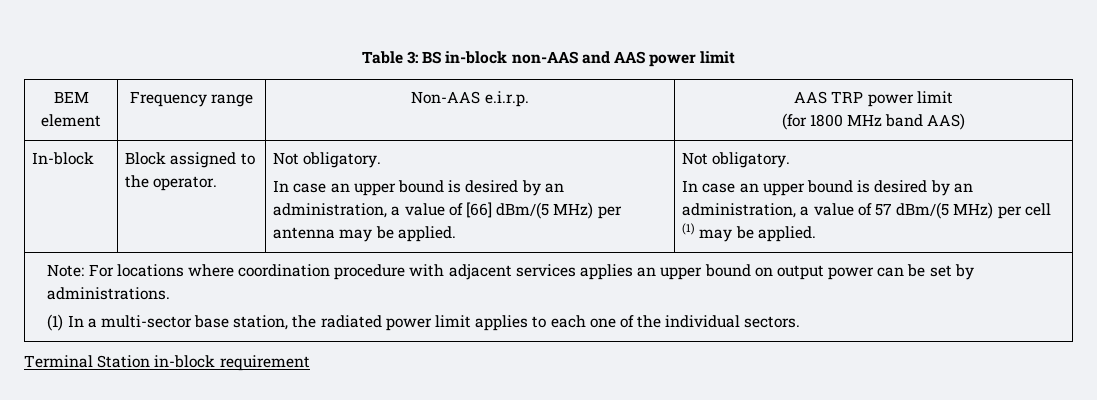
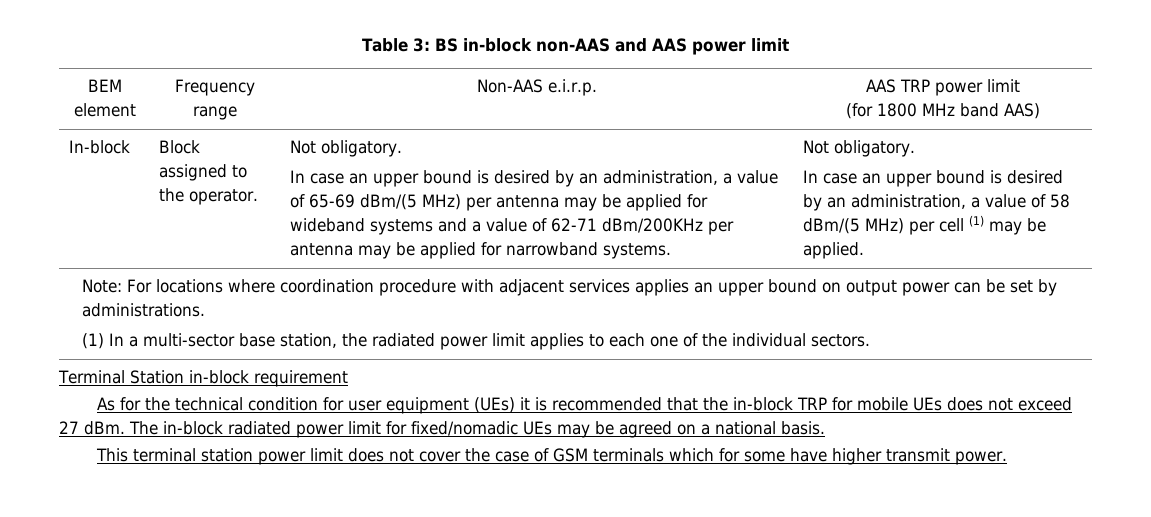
- In case an upper bound is desired by an administration, a value of [66] dBm/(5 MHz) per antenna may be applied.
+ In case an upper bound is desired by an administration, a value of 65-69 dBm/(5 MHz) per antenna may be applied for wideband systems and a value of 62-71 dBm/200KHz per antenna may be applied for narrowband systems.
- In case an upper bound is desired by an administration, a value of 57 dBm/(5 MHz) per cell (1) may be applied.
+ In case an upper bound is desired by an administration, a value of 58 dBm/(5 MHz) per cell (1) may be applied.
+ As for the technical condition for user equipment (UEs) it is recommended that the in-block TRP for mobile UEs does not exceed 27 dBm. The in-block radiated power limit for fixed/nomadic UEs may be agreed on a national basis.
+ This terminal station power limit does not cover the case of GSM terminals which for some have higher transmit power.

